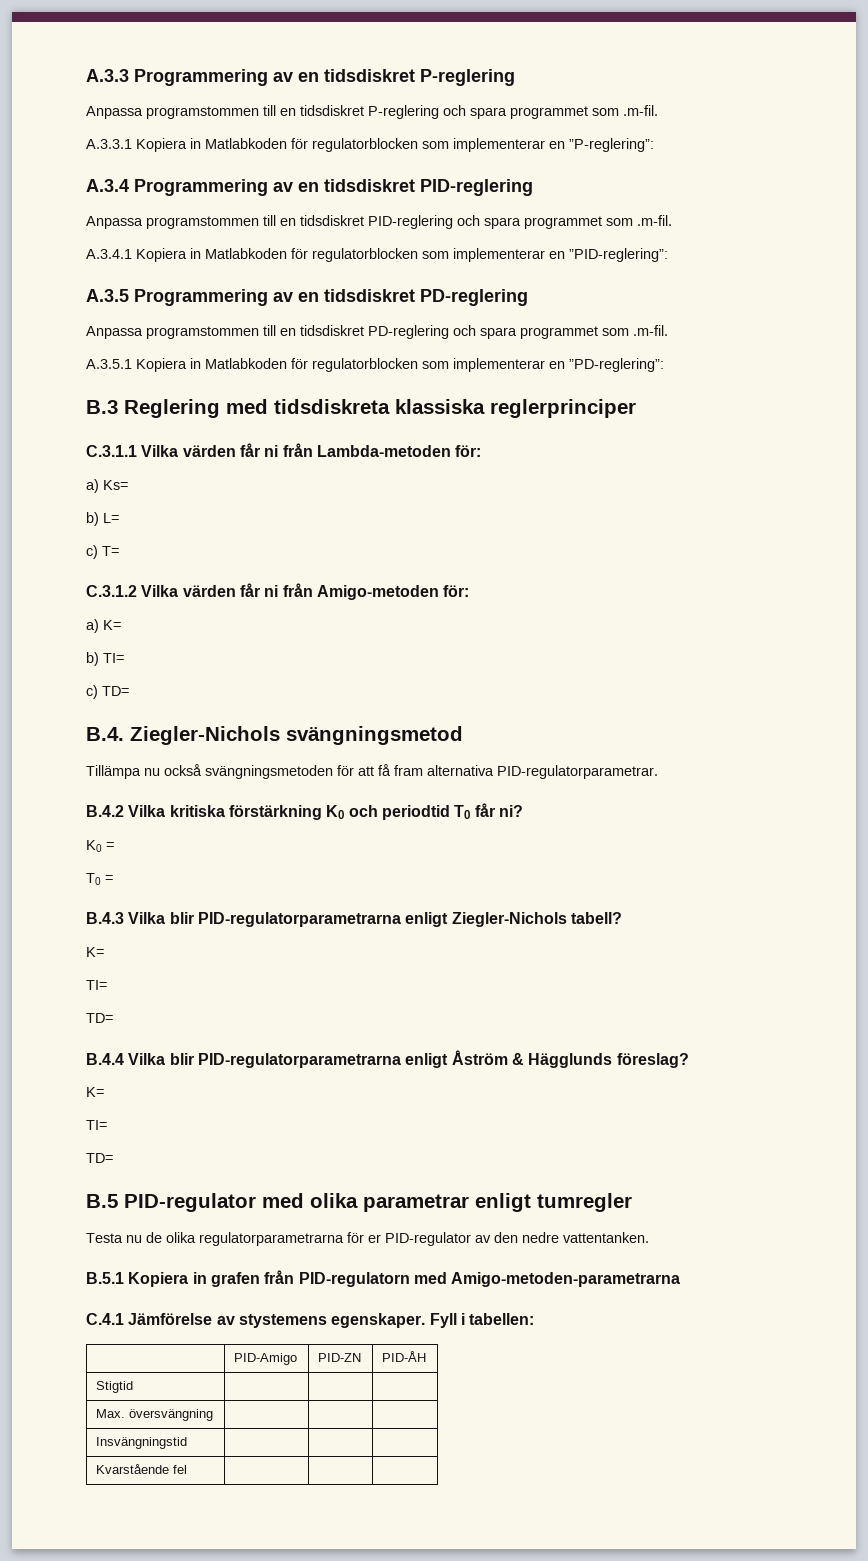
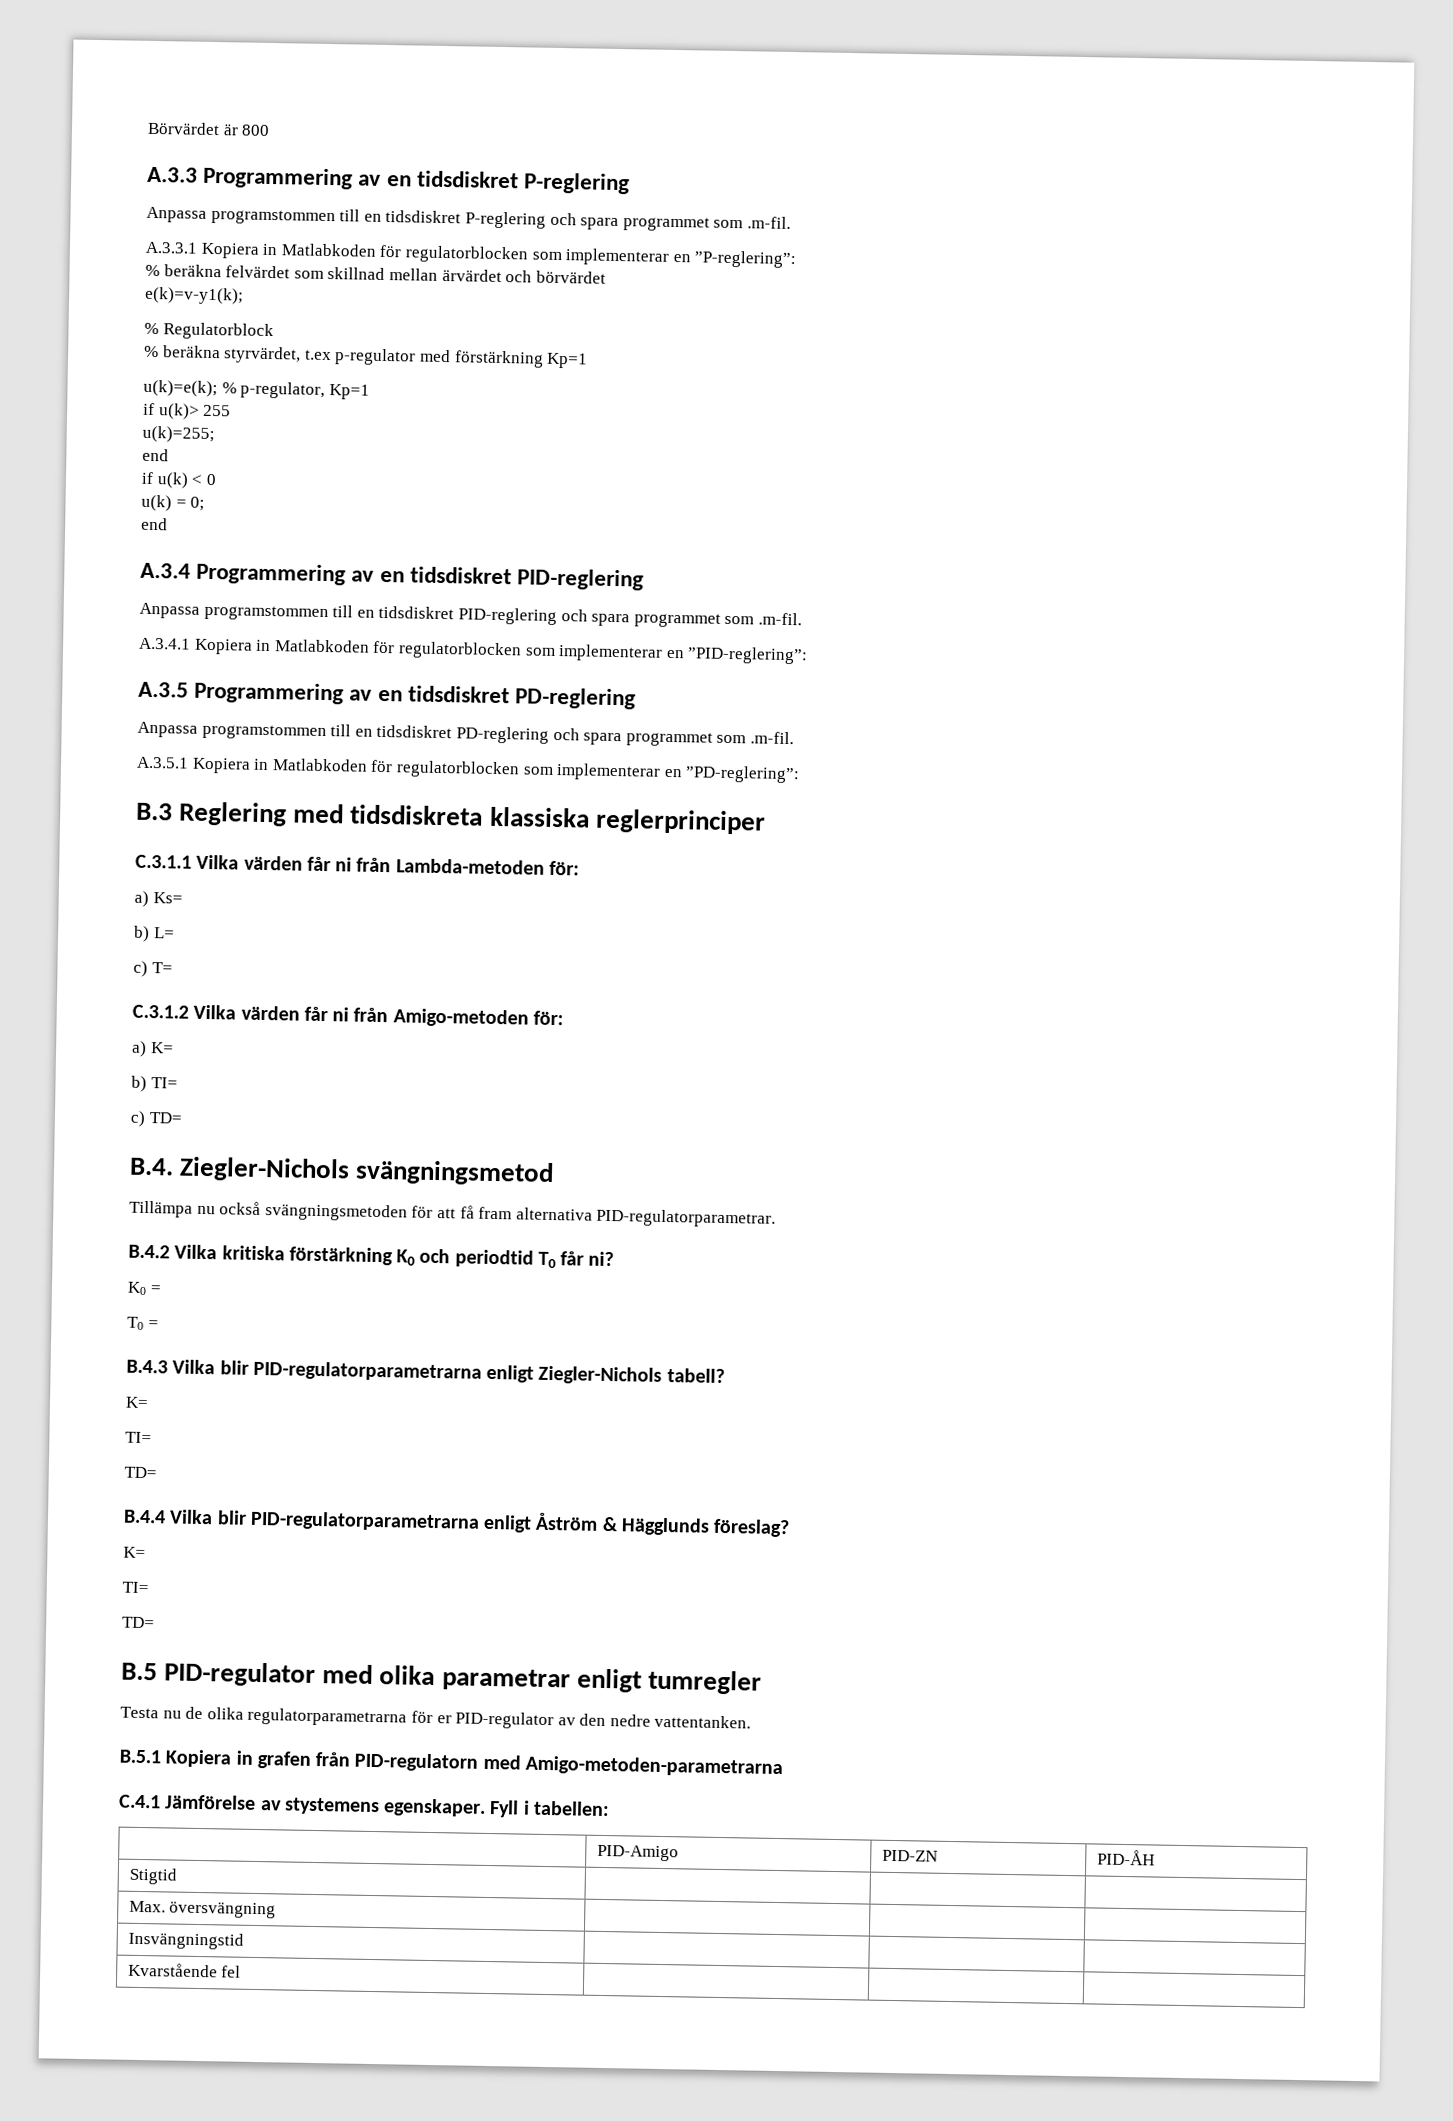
+ Börvärdet är 800
+ % beräkna felvärdet som skillnad mellan ärvärdet och börvärdet
+ e(k)=v-y1(k);
+ % Regulatorblock
+ % beräkna styrvärdet, t.ex p-regulator med förstärkning Kp=1
+ u(k)=e(k); % p-regulator, Kp=1
+ if u(k)> 255
+ u(k)=255;
+ end
+ if u(k) < 0
+ u(k) = 0;
+ end

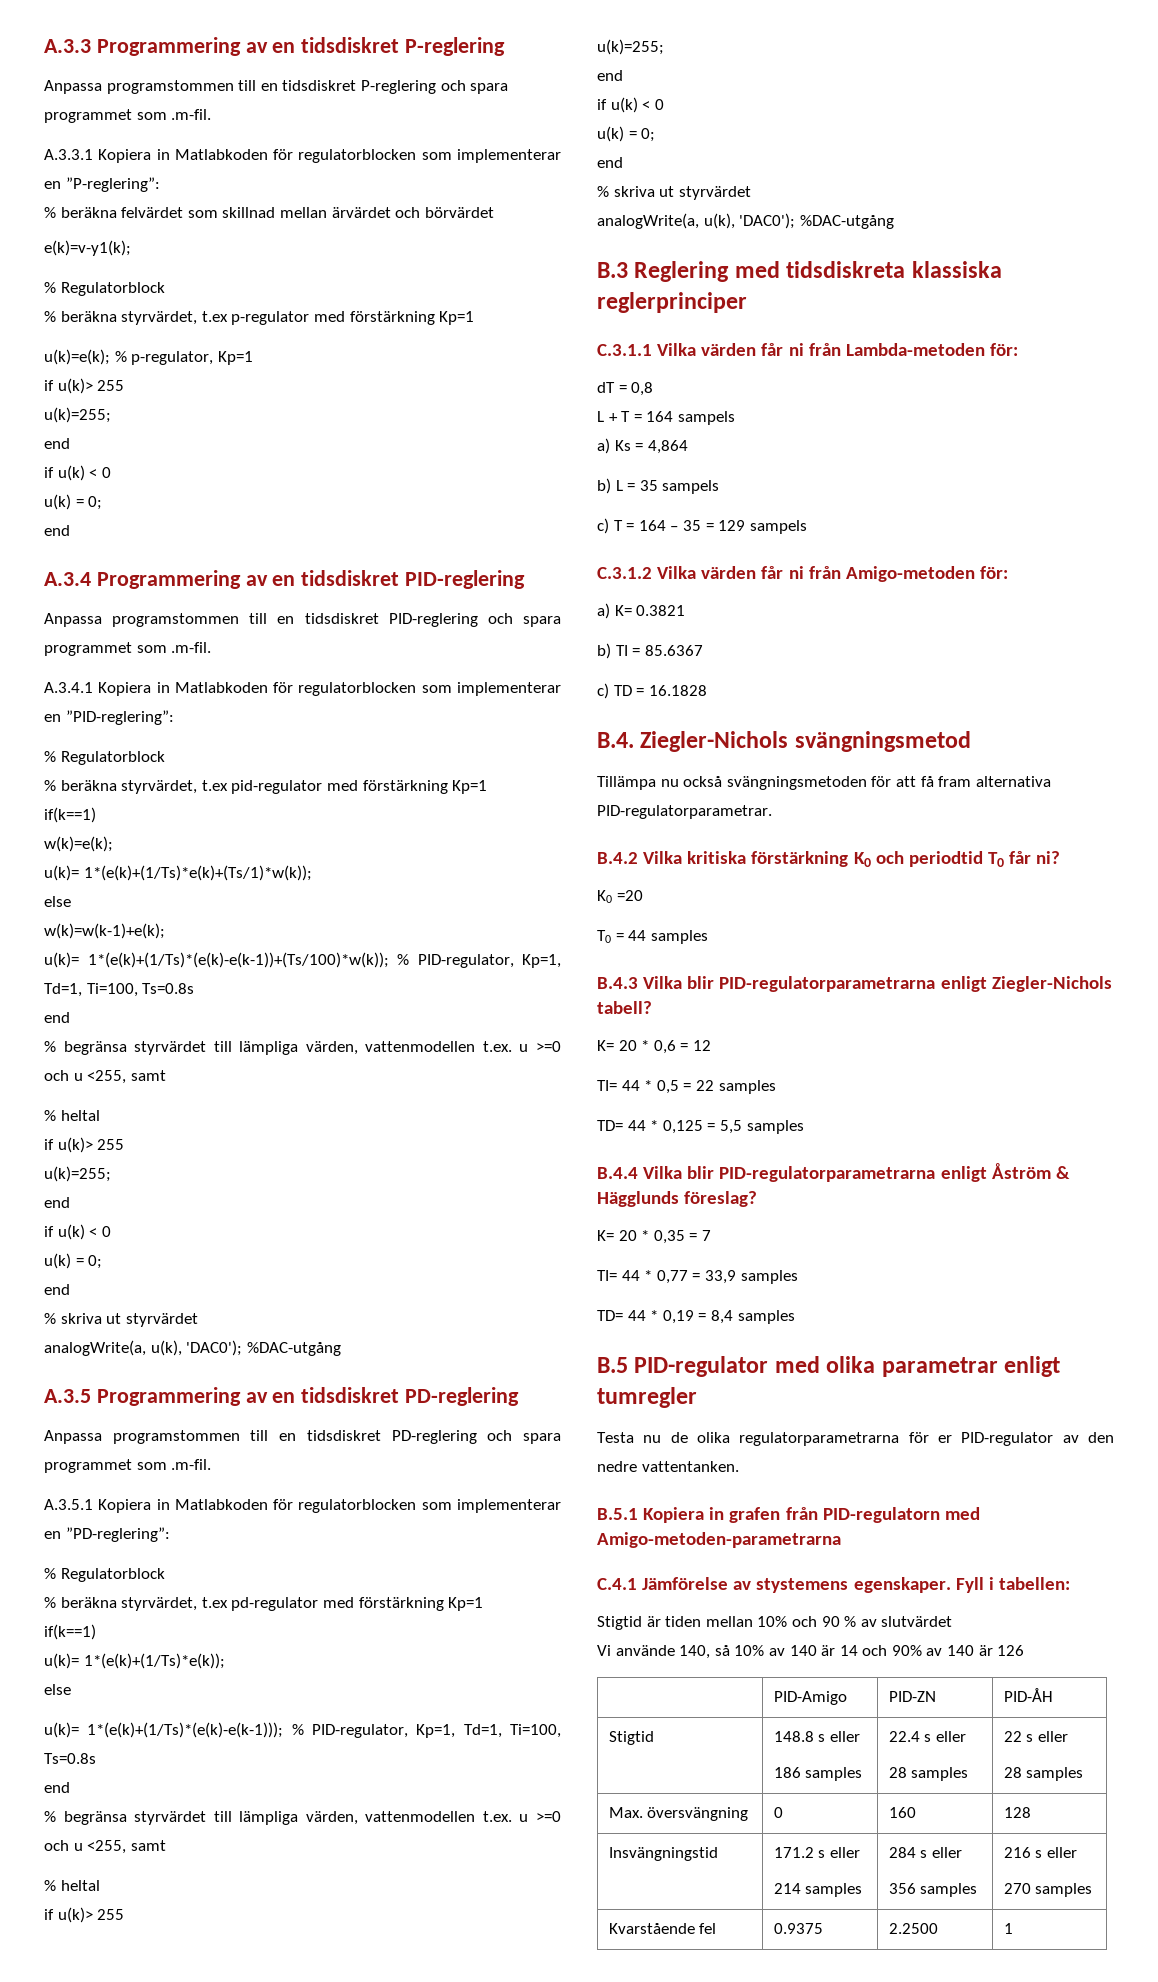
- Börvärdet är 800
  A.3.4.1 Kopiera in Matlabkoden för regulatorblocken som implementerar en ”PID-reglering”:
+ % Regulatorblock
+ % beräkna styrvärdet, t.ex pid-regulator med förstärkning Kp=1
+ if(k==1)
+ w(k)=e(k);
+ u(k)= 1*(e(k)+(1/Ts)*e(k)+(Ts/1)*w(k));
+ else
+ w(k)=w(k-1)+e(k);
+ u(k)= 1*(e(k)+(1/Ts)*(e(k)-e(k-1))+(Ts/100)*w(k)); % PID-regulator, Kp=1, Td=1, Ti=100, Ts=0.8s
+ end
+ % begränsa styrvärdet till lämpliga värden, vattenmodellen t.ex. u >=0 och u <255, samt
+ % heltal
+ if u(k)> 255
+ u(k)=255;
+ end
+ if u(k) < 0
+ u(k) = 0;
+ end
+ % skriva ut styrvärdet
+ analogWrite(a, u(k), 'DAC0'); %DAC-utgång
  A.3.5.1 Kopiera in Matlabkoden för regulatorblocken som implementerar en ”PD-reglering”:
+ % Regulatorblock
+ % beräkna styrvärdet, t.ex pd-regulator med förstärkning Kp=1
+ if(k==1)
+ u(k)= 1*(e(k)+(1/Ts)*e(k));
+ else
+ u(k)= 1*(e(k)+(1/Ts)*(e(k)-e(k-1))); % PID-regulator, Kp=1, Td=1, Ti=100, Ts=0.8s
+ end
+ % begränsa styrvärdet till lämpliga värden, vattenmodellen t.ex. u >=0 och u <255, samt
+ % heltal
+ if u(k)> 255
+ u(k)=255;
+ end
+ if u(k) < 0
+ u(k) = 0;
+ end
+ % skriva ut styrvärdet
+ analogWrite(a, u(k), 'DAC0'); %DAC-utgång
- a) Ks=
- b) L=
- c) T=
+ dT = 0,8
+ L + T = 164 sampels
+ a) Ks = 4,864
+ b) L = 35 sampels
+ c) T = 164 – 35 = 129 sampels
- a) K=
- b) TI=
- c) TD=
+ a) K= 0.3821
+ b) TI = 85.6367
+ c) TD = 16.1828
- K0 =
+ K0 =20
- T0 =
+ T0 = 44 samples
  B.4.3 Vilka blir PID-regulatorparametrarna enligt Ziegler-Nichols tabell?
- K=
- TI=
- TD=
+ K= 20 * 0,6 = 12
+ TI= 44 * 0,5 = 22 samples
+ TD= 44 * 0,125 = 5,5 samples
  B.4.4 Vilka blir PID-regulatorparametrarna enligt Åström & Hägglunds föreslag?
- K=
- TI=
- TD=
+ K= 20 * 0,35 = 7
+ TI= 44 * 0,77 = 33,9 samples
+ TD= 44 * 0,19 = 8,4 samples
+ Stigtid är tiden mellan 10% och 90 % av slutvärdet
+ Vi använde 140, så 10% av 140 är 14 och 90% av 140 är 126
  | PID-Amigo | PID-ZN | PID-ÅH
- Stigtid | | |
- Max. översvängning | | |
- Insvängningstid | | |
+ Stigtid | 148.8 s eller
+ 186 samples | 22.4 s eller
+ 28 samples | 22 s eller
+ 28 samples
+ Max. översvängning | 0 | 160 | 128
+ Insvängningstid | 171.2 s eller
+ 214 samples | 284 s eller
+ 356 samples | 216 s eller
+ 270 samples
- Kvarstående fel | | |
+ Kvarstående fel | 0.9375 | 2.2500 | 1

